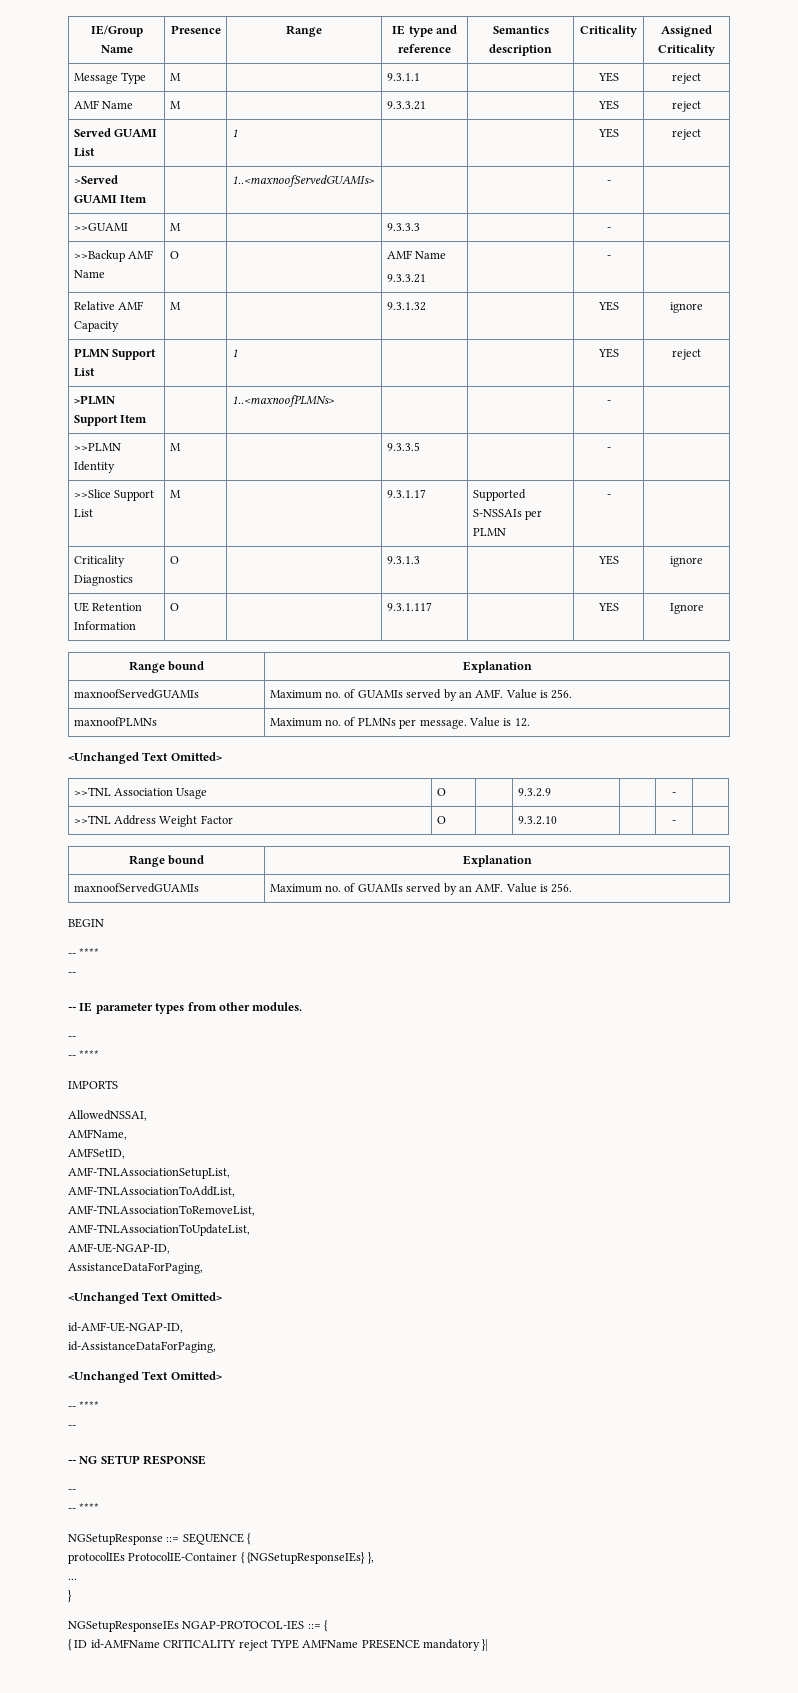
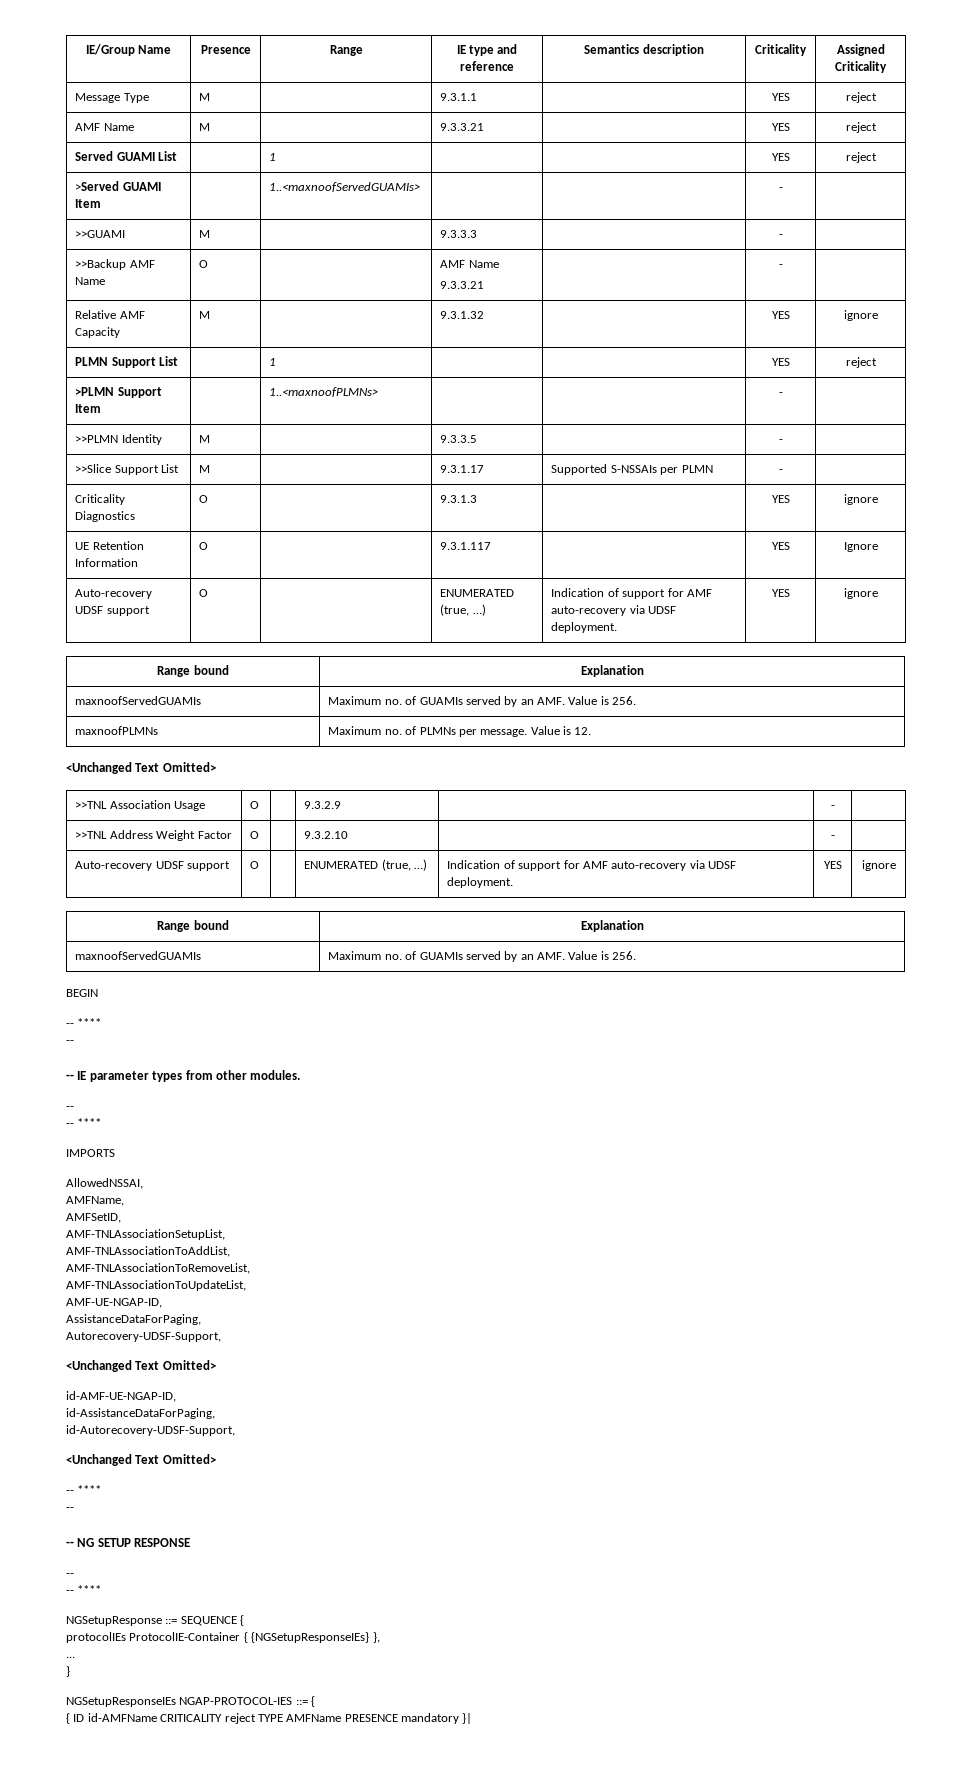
  UE Retention Information | O | | 9.3.1.117 | | YES | Ignore
+ Auto-recovery UDSF support | O | | ENUMERATED (true, …) | Indication of support for AMF auto-recovery via UDSF deployment. | YES | ignore
  >>TNL Address Weight Factor | O | | 9.3.2.10 | | - |
+ Auto-recovery UDSF support | O | | ENUMERATED (true, …) | Indication of support for AMF auto-recovery via UDSF deployment. | YES | ignore
+ Autorecovery-UDSF-Support,
+ id-Autorecovery-UDSF-Support,

